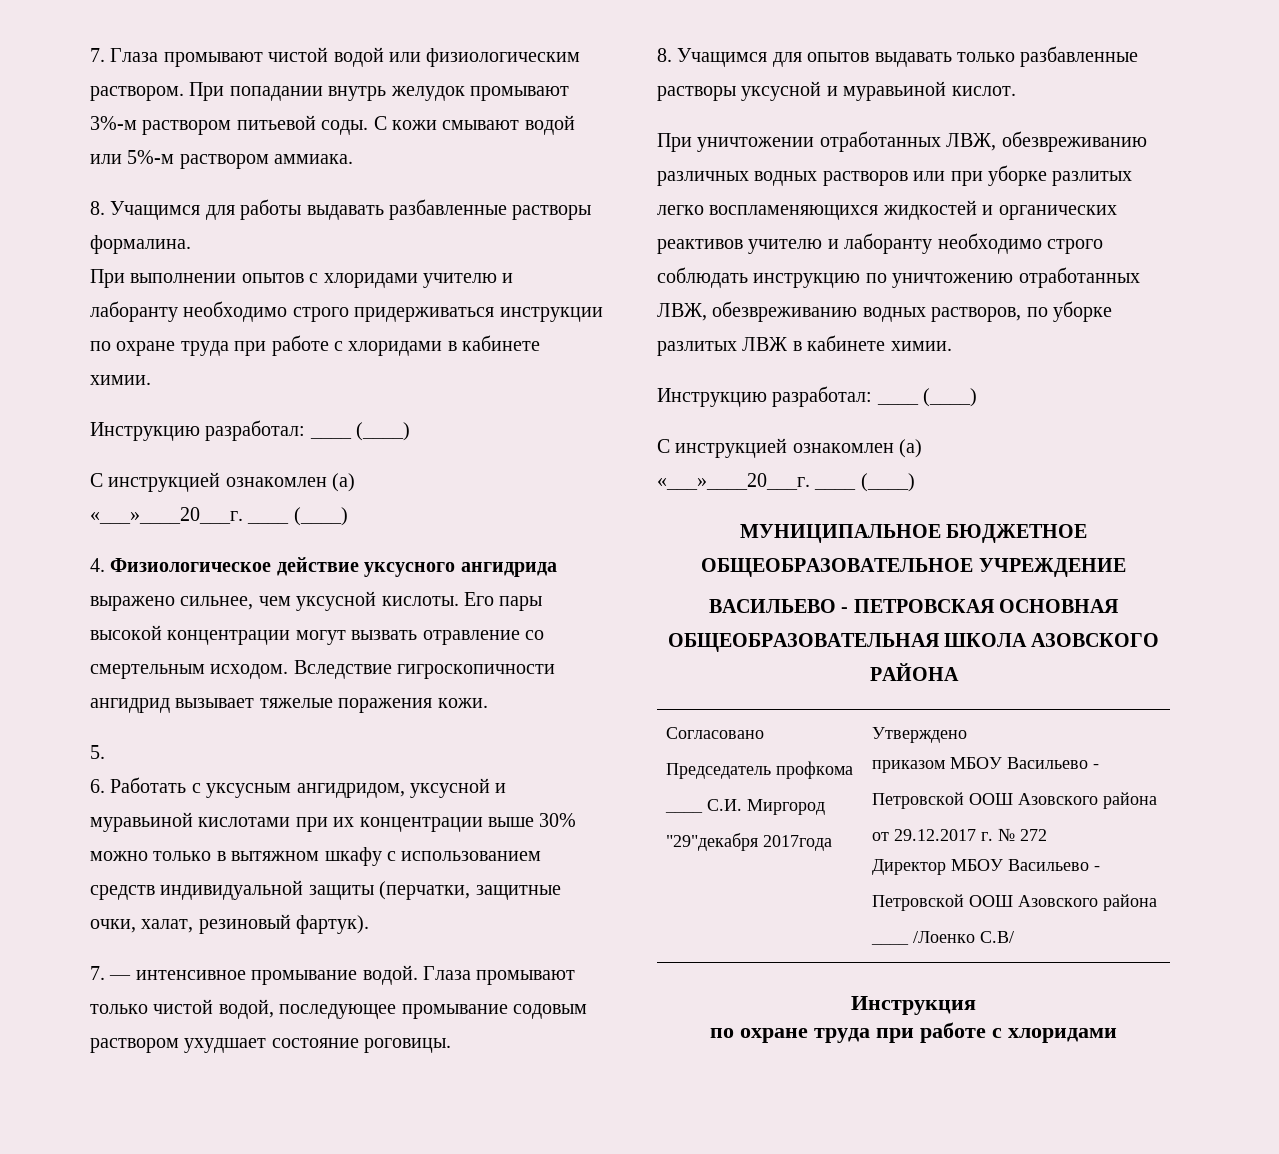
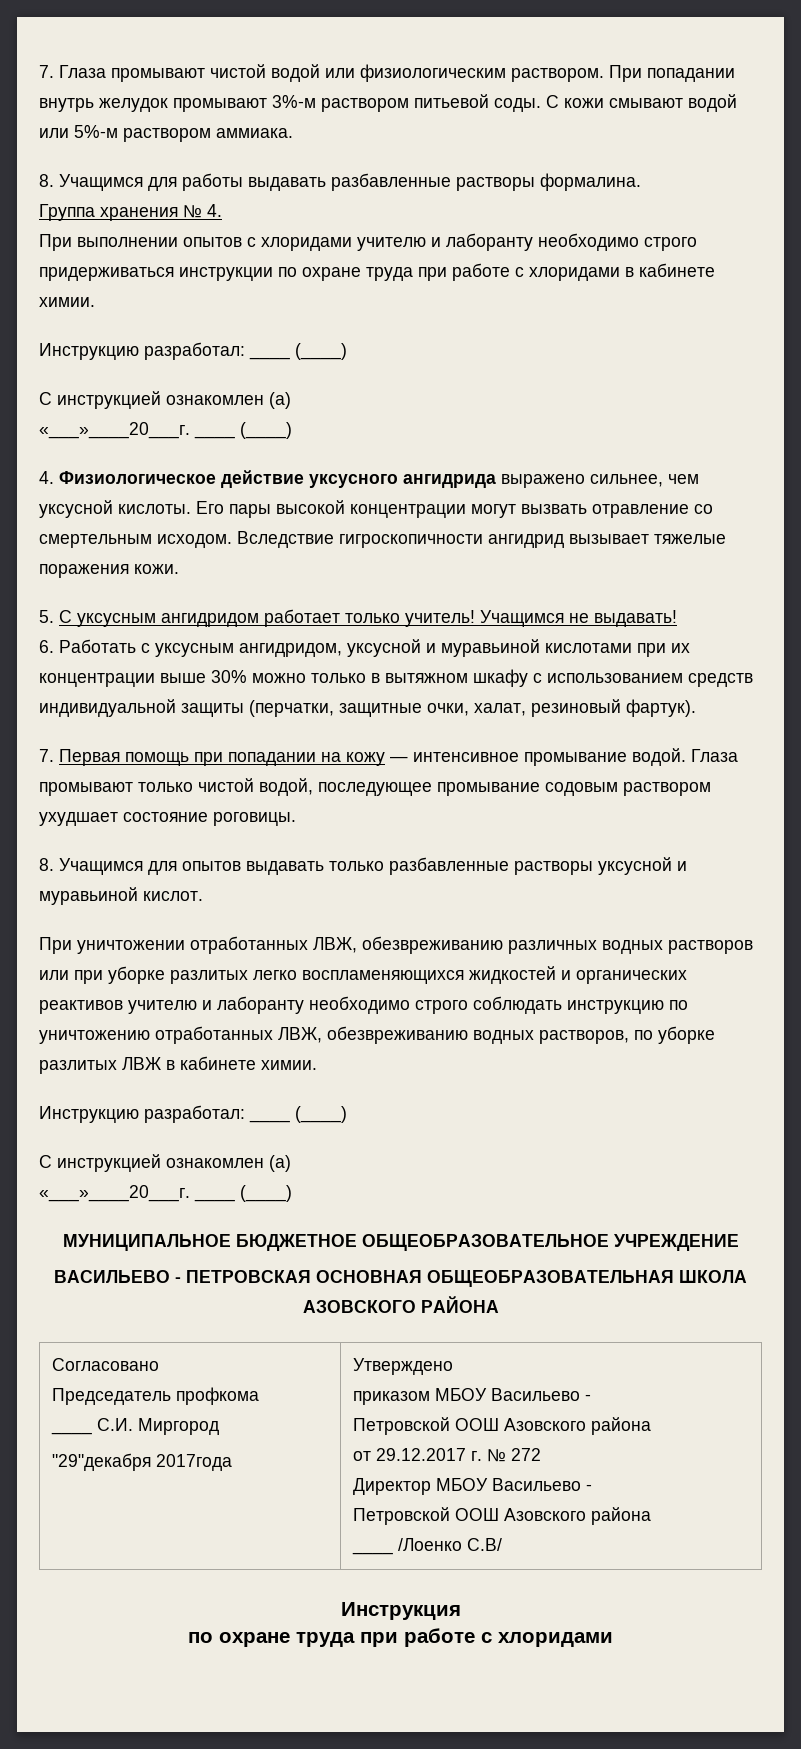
+ Группа хранения № 4.
- 5.
+ 5. С уксусным ангидридом работает только учитель! Учащимся не выдавать!
- 7. — интенсивное промывание водой.
+ 7. Первая помощь при попадании на кожу — интенсивное промывание водой.

